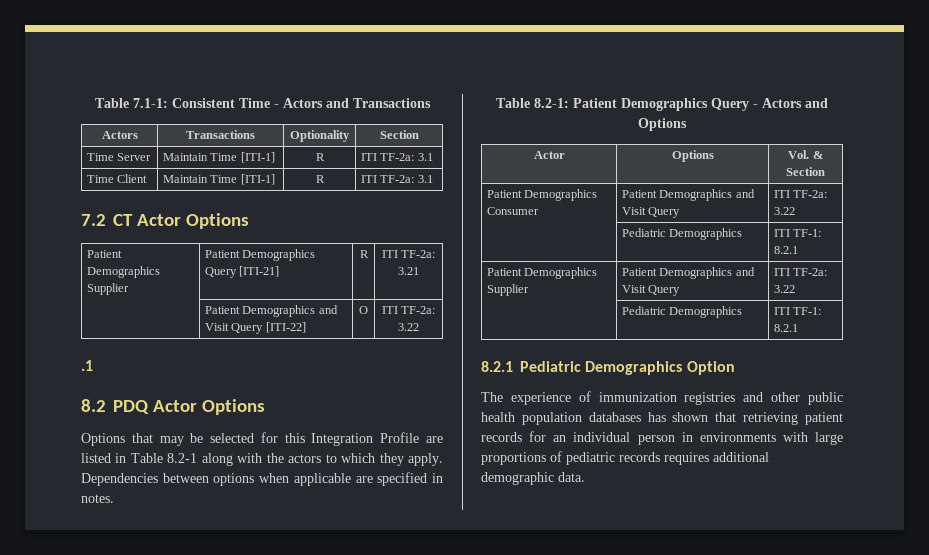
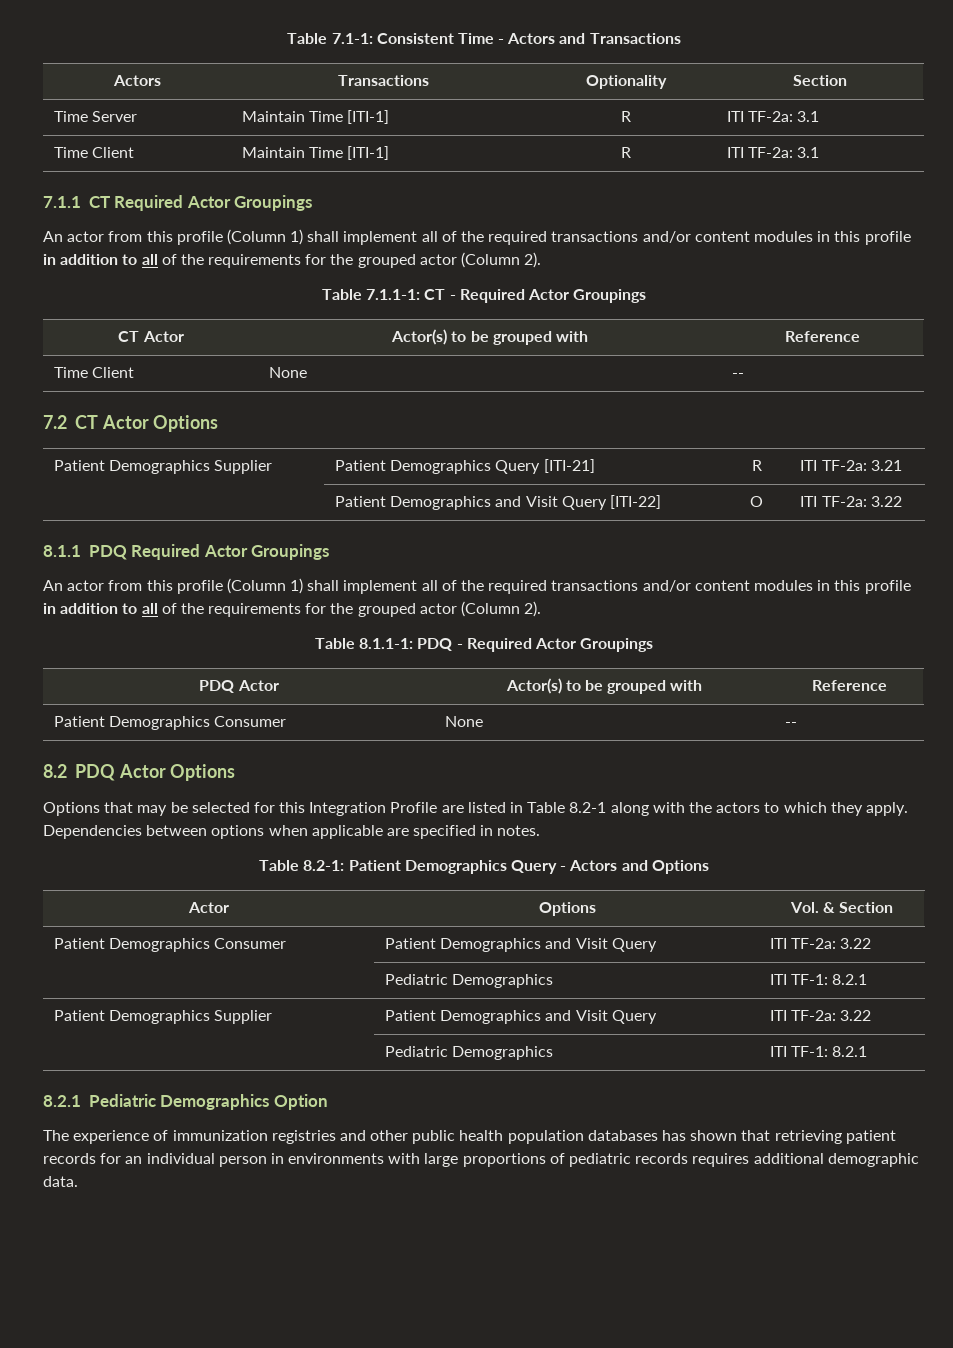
+ 7.1.1 CT Required Actor Groupings
+ An actor from this profile (Column 1) shall implement all of the required transactions and/or content modules in this profile in addition to all of the requirements for the grouped actor (Column 2).
+ Table 7.1.1-1: CT - Required Actor Groupings
+ CT Actor | Actor(s) to be grouped with | Reference
+ Time Client | None | --
- .1
+ 8.1.1 PDQ Required Actor Groupings
+ An actor from this profile (Column 1) shall implement all of the required transactions and/or content modules in this profile in addition to all of the requirements for the grouped actor (Column 2).
+ Table 8.1.1-1: PDQ - Required Actor Groupings
+ PDQ Actor | Actor(s) to be grouped with | Reference
+ Patient Demographics Consumer | None | --

